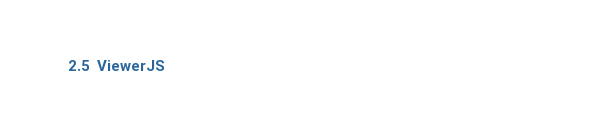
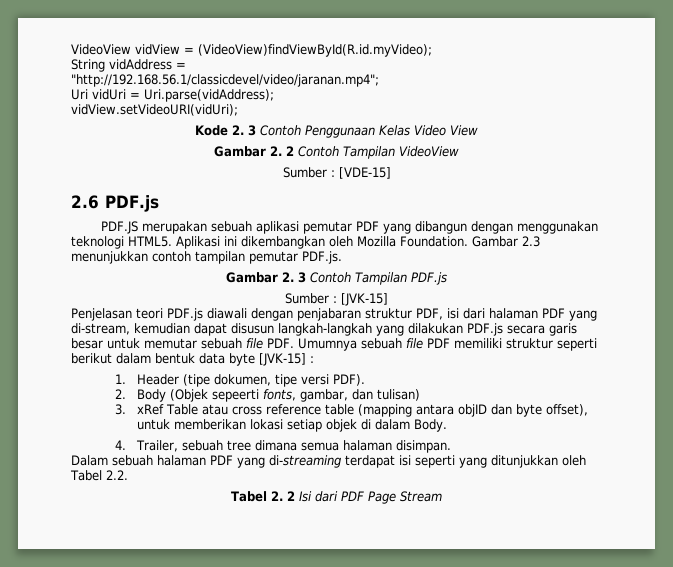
- 2.5 ViewerJS
+ VideoView vidView = (VideoView)findViewById(R.id.myVideo);
+ String vidAddress =
+ "http://192.168.56.1/classicdevel/video/jaranan.mp4";
+ Uri vidUri = Uri.parse(vidAddress);
+ vidView.setVideoURI(vidUri);
+ Kode 2. 3 Contoh Penggunaan Kelas Video View
+ Gambar 2. 2 Contoh Tampilan VideoView
+ Sumber : [VDE-15]
+ 2.6 PDF.js
+ PDF.JS merupakan sebuah aplikasi pemutar PDF yang dibangun dengan menggunakan teknologi HTML5. Aplikasi ini dikembangkan oleh Mozilla Foundation. Gambar 2.3 menunjukkan contoh tampilan pemutar PDF.js.
+ Gambar 2. 3 Contoh Tampilan PDF.js
+ Sumber : [JVK-15]
+ Penjelasan teori PDF.js diawali dengan penjabaran struktur PDF, isi dari halaman PDF yang di-stream, kemudian dapat disusun langkah-langkah yang dilakukan PDF.js secara garis besar untuk memutar sebuah file PDF. Umumnya sebuah file PDF memiliki struktur seperti berikut dalam bentuk data byte [JVK-15] :
+ 1. Header (tipe dokumen, tipe versi PDF).
+ 2. Body (Objek sepeerti fonts, gambar, dan tulisan)
+ 3. xRef Table atau cross reference table (mapping antara objID dan byte offset), untuk memberikan lokasi setiap objek di dalam Body.
+ 4. Trailer, sebuah tree dimana semua halaman disimpan.
+ Dalam sebuah halaman PDF yang di-streaming terdapat isi seperti yang ditunjukkan oleh Tabel 2.2.
+ Tabel 2. 2 Isi dari PDF Page Stream

